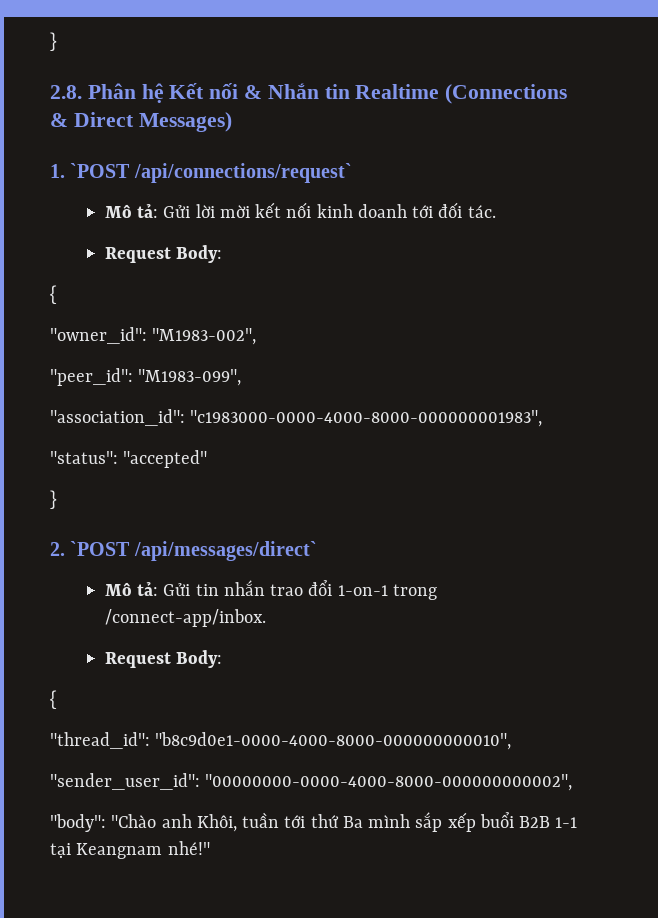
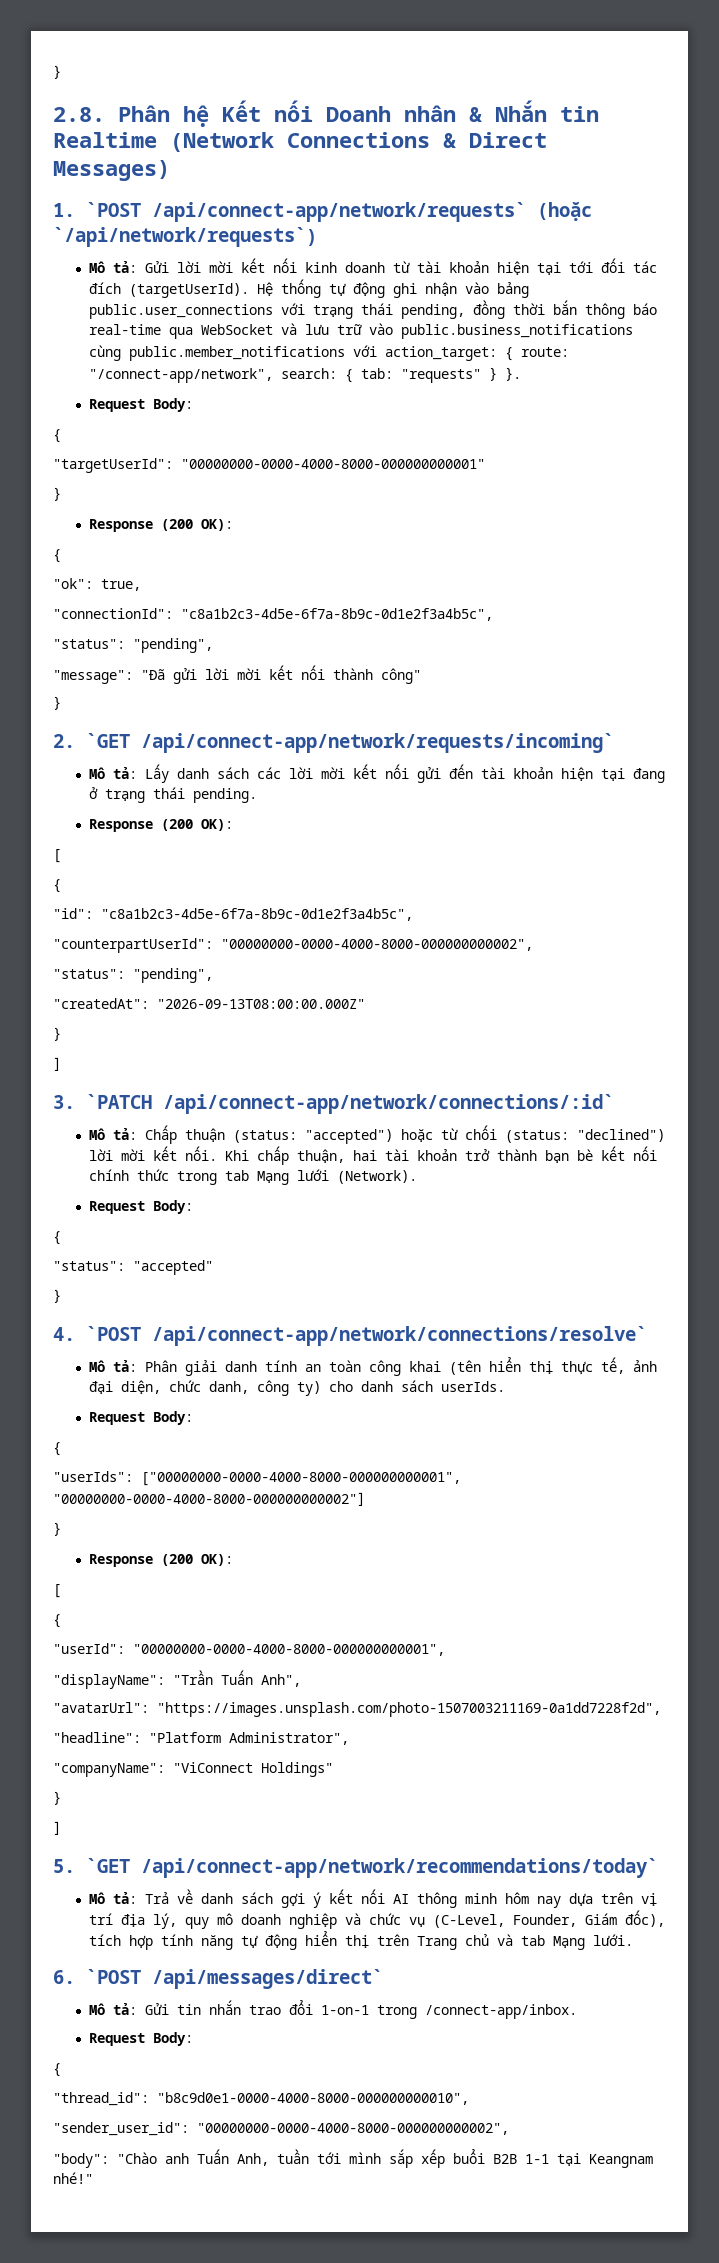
- 2.8. Phân hệ Kết nối & Nhắn tin Realtime (Connections & Direct Messages)
+ 2.8. Phân hệ Kết nối Doanh nhân & Nhắn tin Realtime (Network Connections & Direct Messages)
- 1. `POST /api/connections/request`
+ 1. `POST /api/connect-app/network/requests` (hoặc `/api/network/requests`)
- Mô tả: Gửi lời mời kết nối kinh doanh tới đối tác.
+ Mô tả: Gửi lời mời kết nối kinh doanh từ tài khoản hiện tại tới đối tác đích (targetUserId). Hệ thống tự động ghi nhận vào bảng public.user_connections với trạng thái pending, đồng thời bắn thông báo real-time qua WebSocket và lưu trữ vào public.business_notifications cùng public.member_notifications với action_target: { route: "/connect-app/network", search: { tab: "requests" } }.
  Request Body:
  {
- "owner_id": "M1983-002",
- "peer_id": "M1983-099",
- "association_id": "c1983000-0000-4000-8000-000000001983",
+ "targetUserId": "00000000-0000-4000-8000-000000000001"
+ }
+ Response (200 OK):
+ {
+ "ok": true,
+ "connectionId": "c8a1b2c3-4d5e-6f7a-8b9c-0d1e2f3a4b5c",
+ "status": "pending",
+ "message": "Đã gửi lời mời kết nối thành công"
+ }
+ 2. `GET /api/connect-app/network/requests/incoming`
+ Mô tả: Lấy danh sách các lời mời kết nối gửi đến tài khoản hiện tại đang ở trạng thái pending.
+ Response (200 OK):
+ [
+ {
+ "id": "c8a1b2c3-4d5e-6f7a-8b9c-0d1e2f3a4b5c",
+ "counterpartUserId": "00000000-0000-4000-8000-000000000002",
+ "status": "pending",
+ "createdAt": "2026-09-13T08:00:00.000Z"
+ }
+ ]
+ 3. `PATCH /api/connect-app/network/connections/:id`
+ Mô tả: Chấp thuận (status: "accepted") hoặc từ chối (status: "declined") lời mời kết nối. Khi chấp thuận, hai tài khoản trở thành bạn bè kết nối chính thức trong tab Mạng lưới (Network).
+ Request Body:
+ {
  "status": "accepted"
  }
- 2. `POST /api/messages/direct`
+ 4. `POST /api/connect-app/network/connections/resolve`
+ Mô tả: Phân giải danh tính an toàn công khai (tên hiển thị thực tế, ảnh đại diện, chức danh, công ty) cho danh sách userIds.
+ Request Body:
+ {
+ "userIds": ["00000000-0000-4000-8000-000000000001", "00000000-0000-4000-8000-000000000002"]
+ }
+ Response (200 OK):
+ [
+ {
+ "userId": "00000000-0000-4000-8000-000000000001",
+ "displayName": "Trần Tuấn Anh",
+ "avatarUrl": "https://images.unsplash.com/photo-1507003211169-0a1dd7228f2d",
+ "headline": "Platform Administrator",
+ "companyName": "ViConnect Holdings"
+ }
+ ]
+ 5. `GET /api/connect-app/network/recommendations/today`
+ Mô tả: Trả về danh sách gợi ý kết nối AI thông minh hôm nay dựa trên vị trí địa lý, quy mô doanh nghiệp và chức vụ (C-Level, Founder, Giám đốc), tích hợp tính năng tự động hiển thị trên Trang chủ và tab Mạng lưới.
+ 6. `POST /api/messages/direct`
- "body": "Chào anh Khôi, tuần tới thứ Ba mình sắp xếp buổi B2B 1-1 tại Keangnam nhé!"
+ "body": "Chào anh Tuấn Anh, tuần tới mình sắp xếp buổi B2B 1-1 tại Keangnam nhé!"

